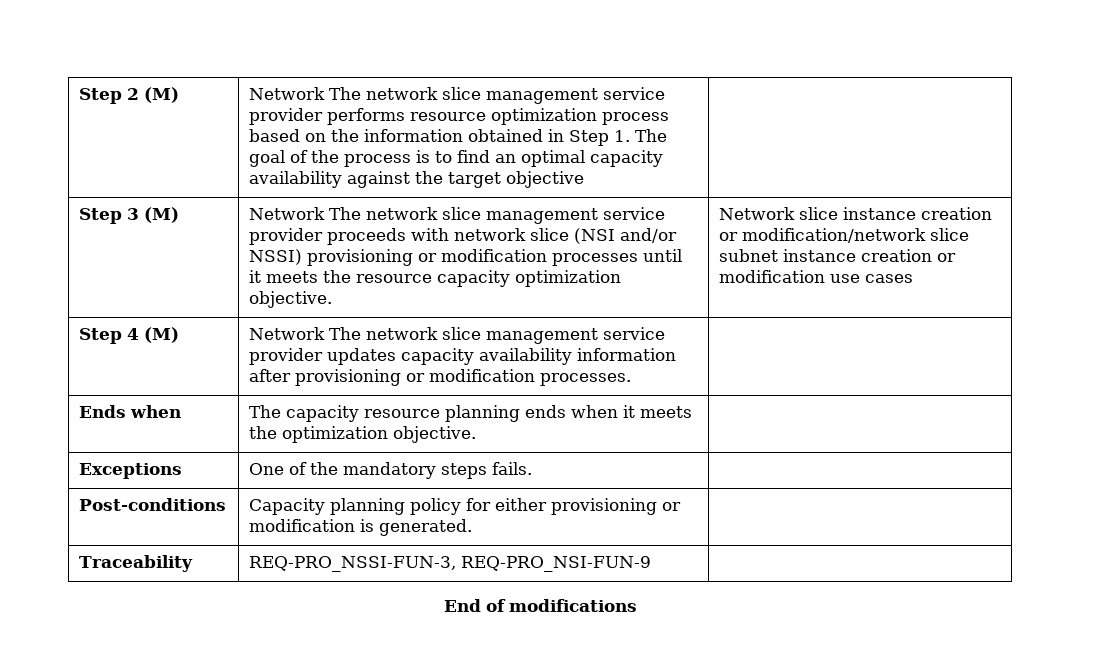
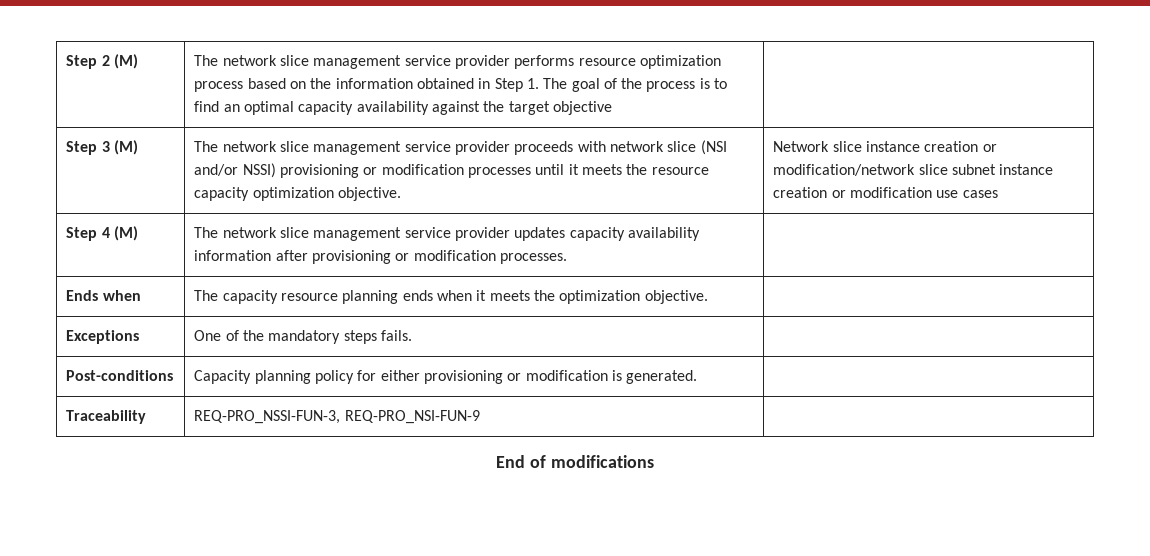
- Step 2 (M) | Network The network slice management service provider performs resource optimization process based on the information obtained in Step 1. The goal of the process is to find an optimal capacity availability against the target objective |
+ Step 2 (M) | The network slice management service provider performs resource optimization process based on the information obtained in Step 1. The goal of the process is to find an optimal capacity availability against the target objective |
- Network The network slice management service provider proceeds with network slice (NSI and/or NSSI) provisioning or modification processes until it meets the resource capacity optimization objective.
+ The network slice management service provider proceeds with network slice (NSI and/or NSSI) provisioning or modification processes until it meets the resource capacity optimization objective.
- Step 4 (M) | Network The network slice management service provider updates capacity availability information after provisioning or modification processes. |
+ Step 4 (M) | The network slice management service provider updates capacity availability information after provisioning or modification processes. |

